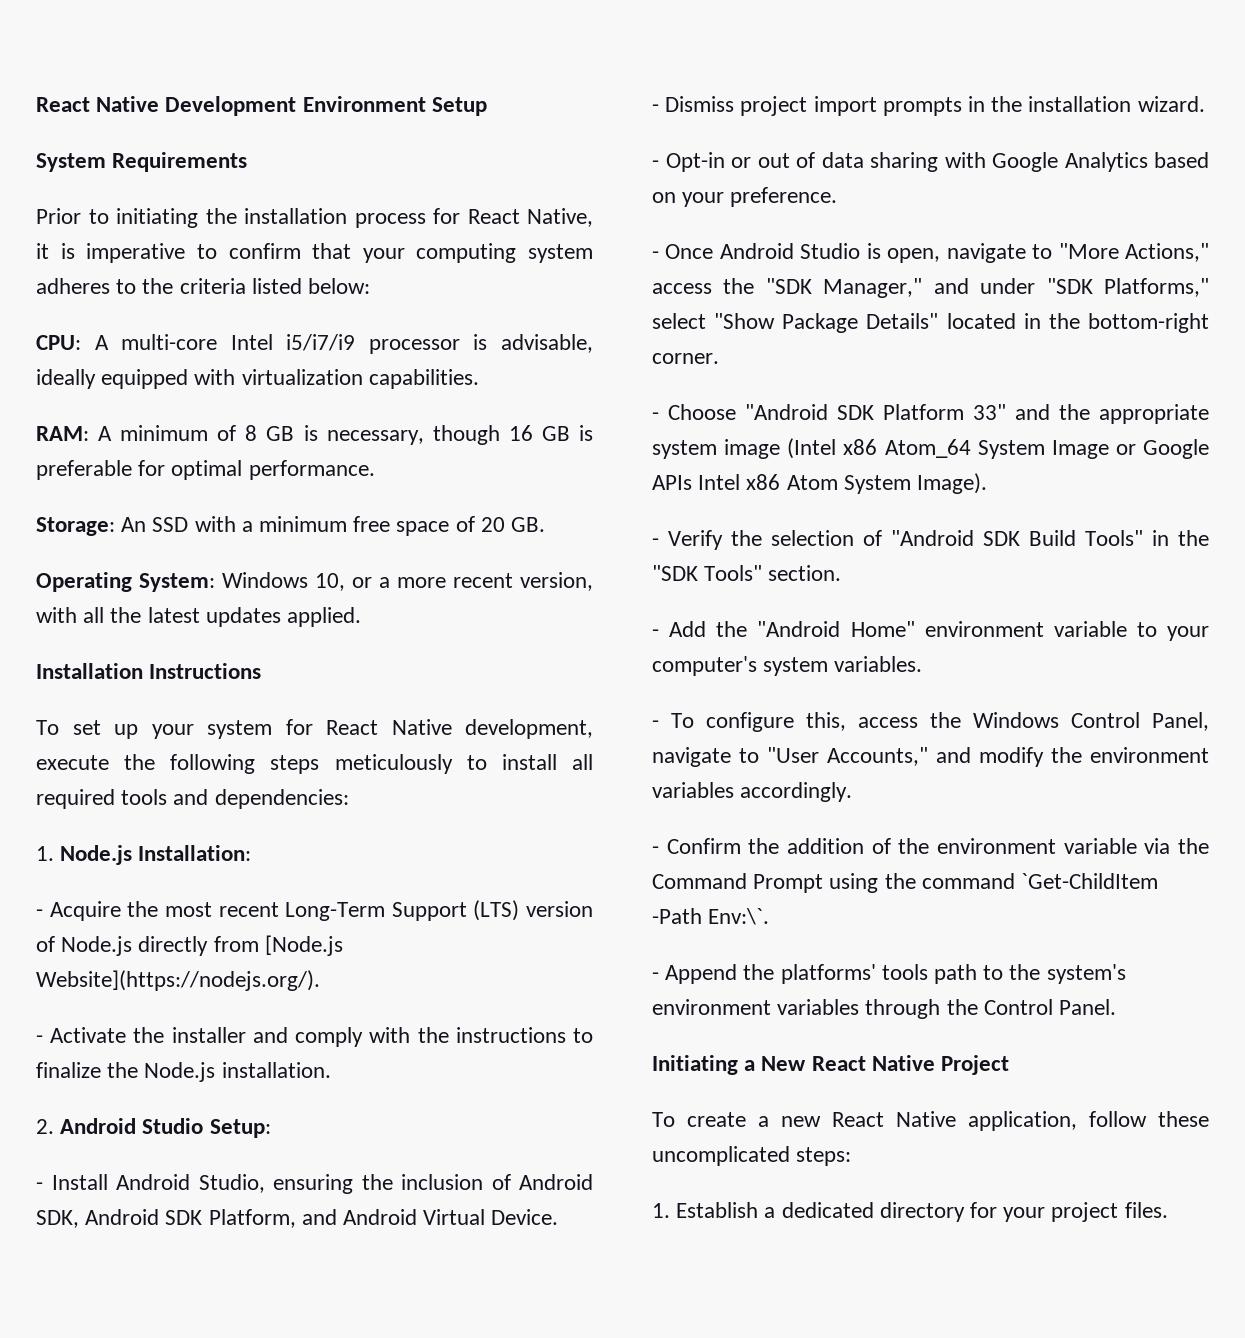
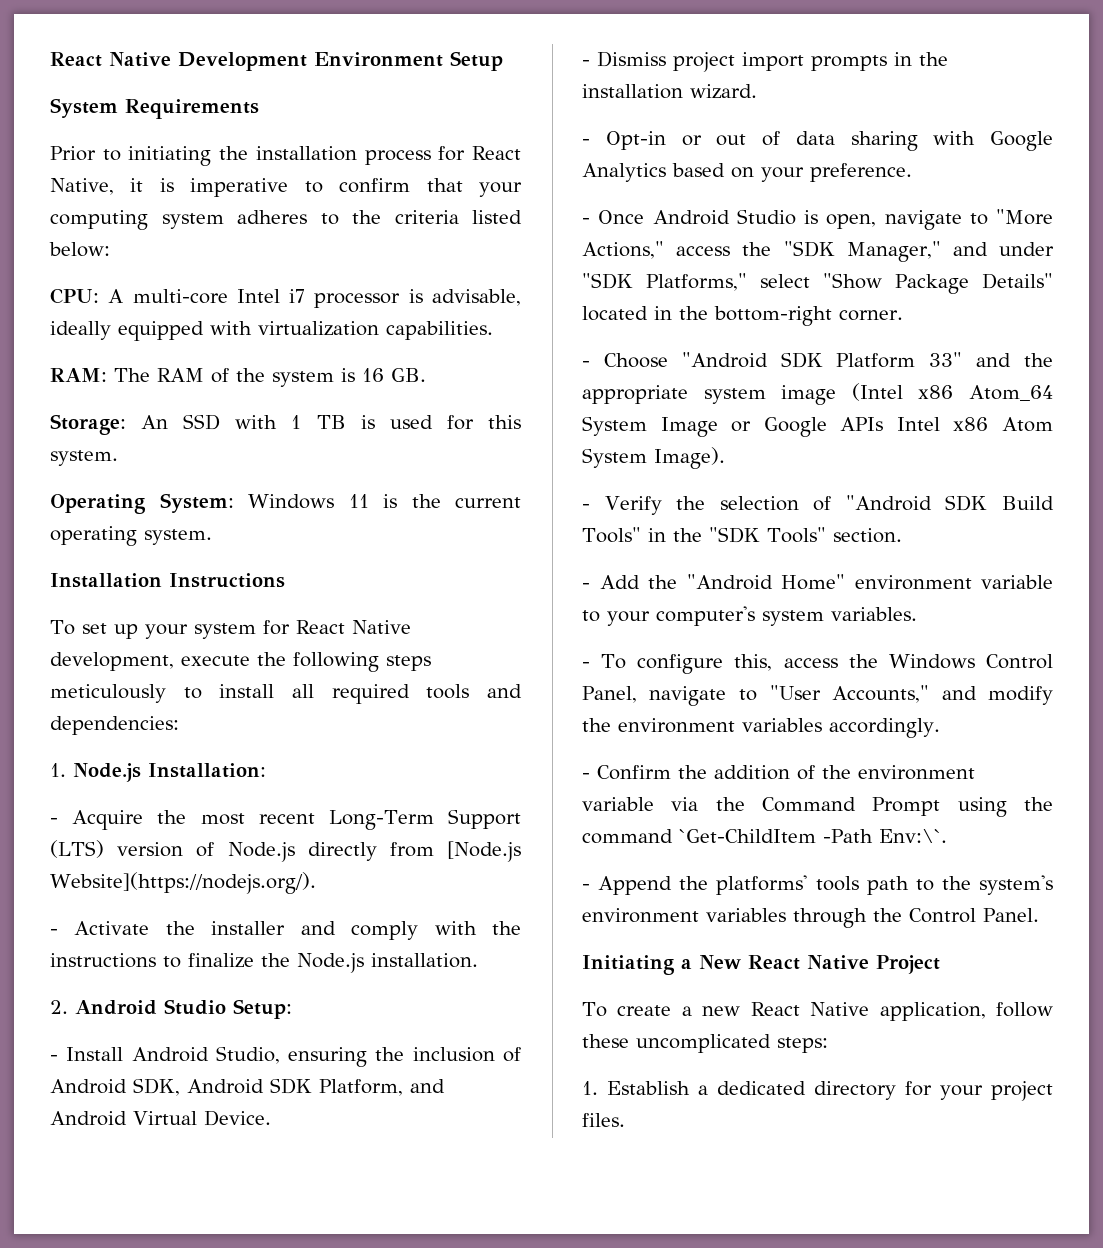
- CPU: A multi-core Intel i5/i7/i9 processor is advisable, ideally equipped with virtualization capabilities.
+ CPU: A multi-core Intel i7 processor is advisable, ideally equipped with virtualization capabilities.
- RAM: A minimum of 8 GB is necessary, though 16 GB is preferable for optimal performance.
- Storage: An SSD with a minimum free space of 20 GB.
- Operating System: Windows 10, or a more recent version, with all the latest updates applied.
+ RAM: The RAM of the system is 16 GB.
+ Storage: An SSD with 1 TB is used for this system.
+ Operating System: Windows 11 is the current operating system.

